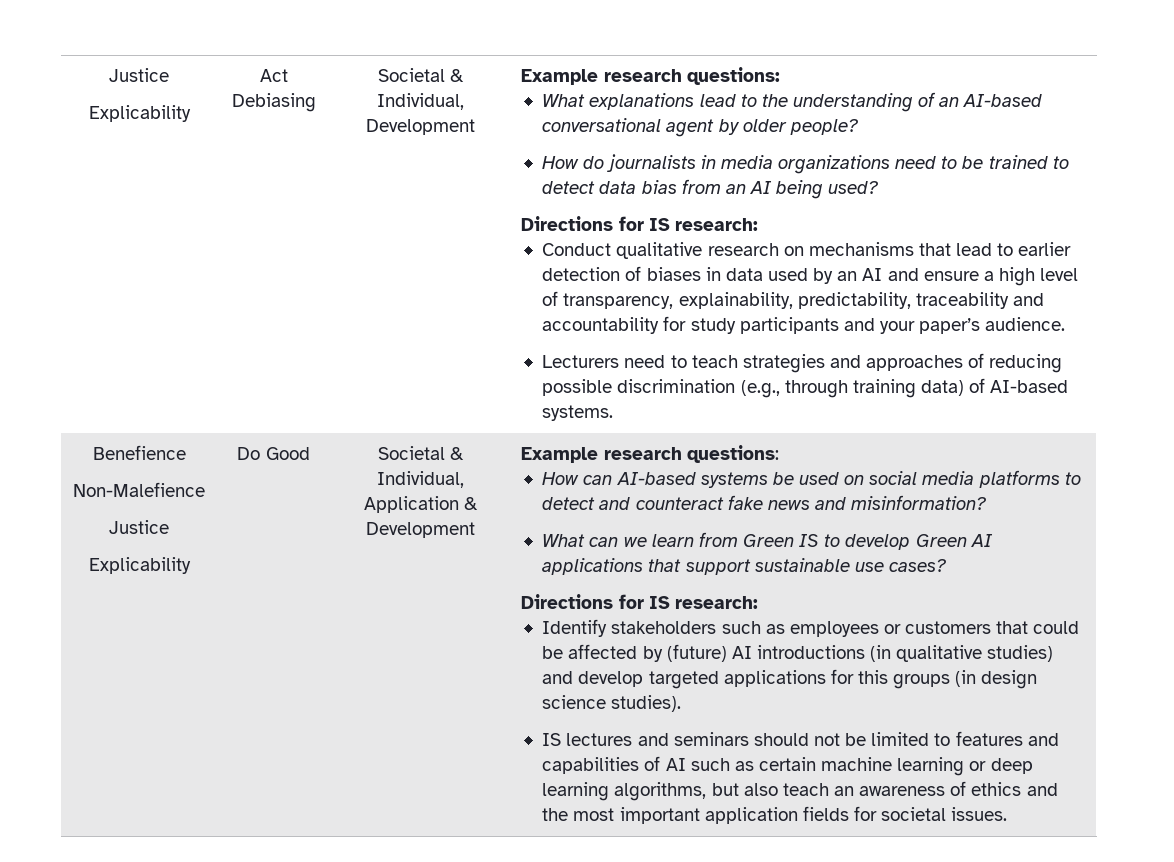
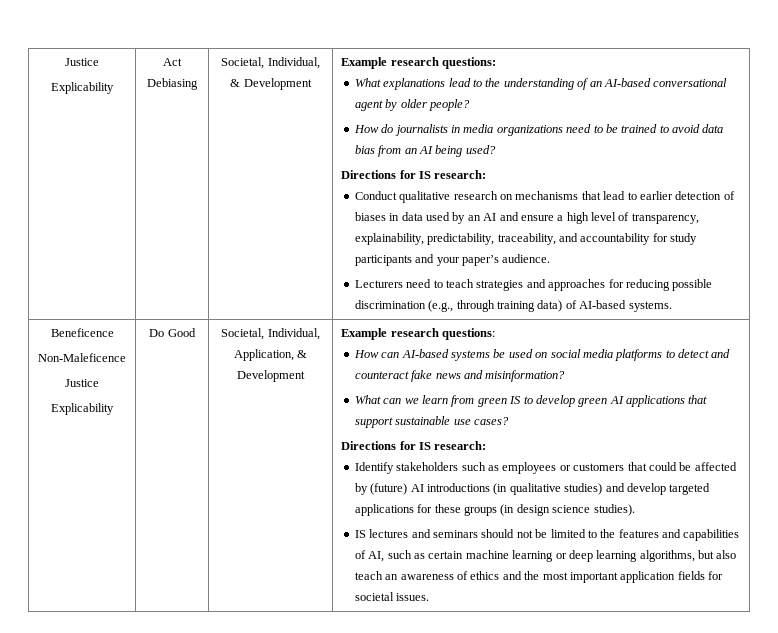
- Societal & Individual, Development
+ Societal, Individual, & Development
- How do journalists in media organizations need to be trained to detect data bias from an AI being used?
+ How do journalists in media organizations need to be trained to avoid data bias from an AI being used?
- Conduct qualitative research on mechanisms that lead to earlier detection of biases in data used by an AI and ensure a high level of transparency, explainability, predictability, traceability and accountability for study participants and your paper’s audience.
+ Conduct qualitative research on mechanisms that lead to earlier detection of biases in data used by an AI and ensure a high level of transparency, explainability, predictability, traceability, and accountability for study participants and your paper’s audience.
- Lecturers need to teach strategies and approaches of reducing possible discrimination (e.g., through training data) of AI-based systems.
+ Lecturers need to teach strategies and approaches for reducing possible discrimination (e.g., through training data) of AI-based systems.
- Benefience
- Non-Malefience
+ Beneficence
+ Non-Maleficence
- Societal & Individual, Application & Development
+ Societal, Individual, Application, & Development
- What can we learn from Green IS to develop Green AI applications that support sustainable use cases?
+ What can we learn from green IS to develop green AI applications that support sustainable use cases?
- Identify stakeholders such as employees or customers that could be affected by (future) AI introductions (in qualitative studies) and develop targeted applications for this groups (in design science studies).
+ Identify stakeholders such as employees or customers that could be affected by (future) AI introductions (in qualitative studies) and develop targeted applications for these groups (in design science studies).
- IS lectures and seminars should not be limited to features and capabilities of AI such as certain machine learning or deep learning algorithms, but also teach an awareness of ethics and the most important application fields for societal issues.
+ IS lectures and seminars should not be limited to the features and capabilities of AI, such as certain machine learning or deep learning algorithms, but also teach an awareness of ethics and the most important application fields for societal issues.

